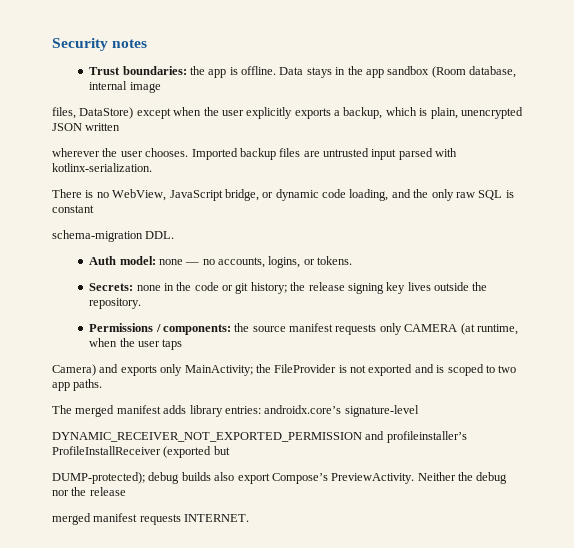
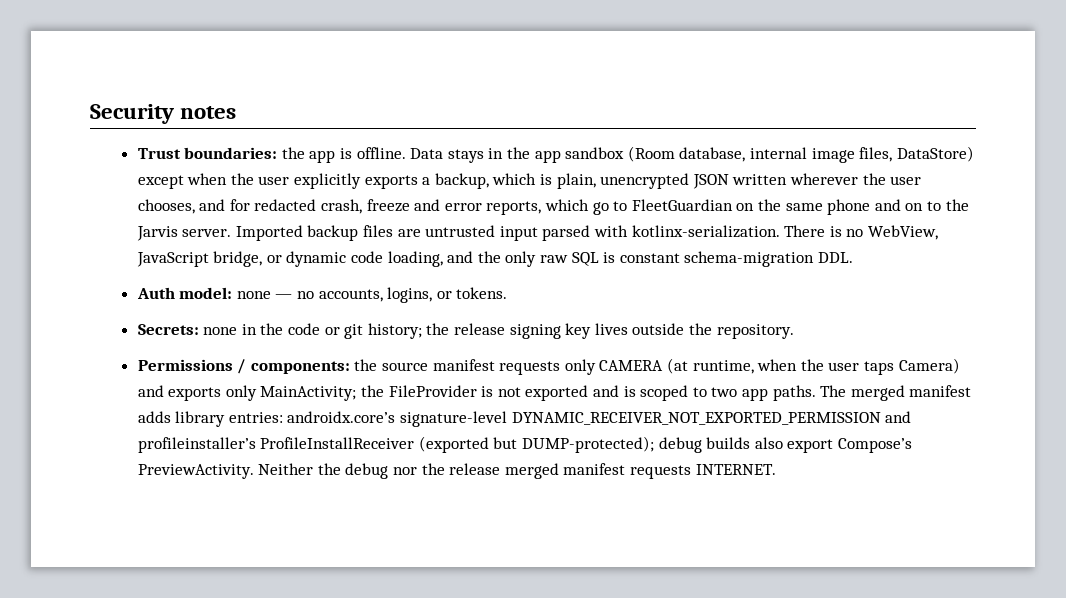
- Data stays in the app sandbox (Room database, internal image
- files, DataStore) except when the user explicitly exports a backup, which is plain, unencrypted JSON written
- wherever the user chooses.
+ Data stays in the app sandbox (Room database, internal image files, DataStore) except when the user explicitly exports a backup, which is plain, unencrypted JSON written wherever the user chooses, and for redacted crash, freeze and error reports, which go to FleetGuardian on the same phone and on to the Jarvis server.
- Imported backup files are untrusted input parsed with kotlinx-serialization.
- There is no WebView, JavaScript bridge, or dynamic code loading, and the only raw SQL is constant
- schema-migration DDL.
+ Imported backup files are untrusted input parsed with kotlinx-serialization. There is no WebView, JavaScript bridge, or dynamic code loading, and the only raw SQL is constant schema-migration DDL.
- Permissions / components: the source manifest requests only CAMERA (at runtime, when the user taps
- Camera) and exports only MainActivity; the FileProvider is not exported and is scoped to two app paths.
- The merged manifest adds library entries: androidx.core’s signature-level
- DYNAMIC_RECEIVER_NOT_EXPORTED_PERMISSION and profileinstaller’s ProfileInstallReceiver (exported but
- DUMP-protected); debug builds also export Compose’s PreviewActivity.
+ Permissions / components: the source manifest requests only CAMERA (at runtime, when the user taps Camera) and exports only MainActivity; the FileProvider is not exported and is scoped to two app paths. The merged manifest adds library entries: androidx.core’s signature-level DYNAMIC_RECEIVER_NOT_EXPORTED_PERMISSION and profileinstaller’s ProfileInstallReceiver (exported but DUMP-protected); debug builds also export Compose’s PreviewActivity.
- Neither the debug nor the release
- merged manifest requests INTERNET.
+ Neither the debug nor the release merged manifest requests INTERNET.

